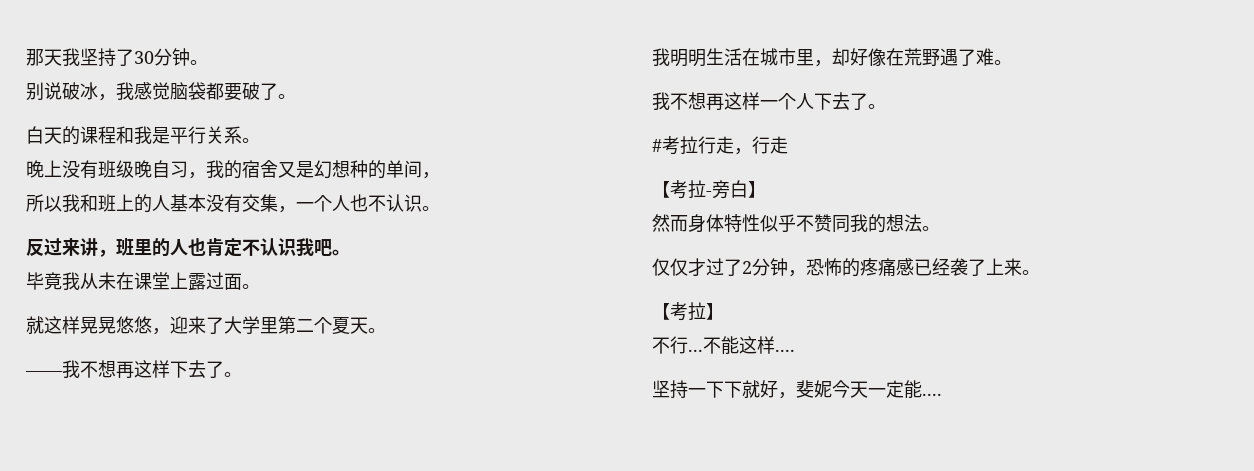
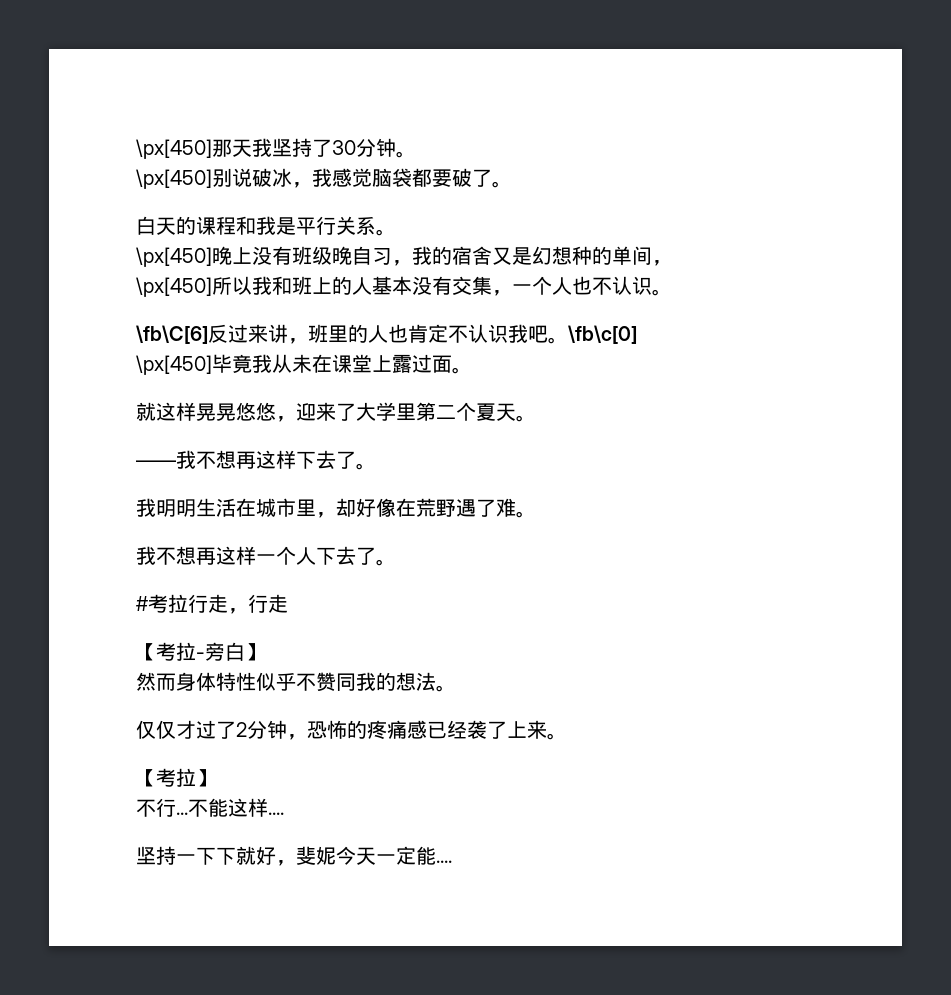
- 那天我坚持了30分钟。
+ \px[450]那天我坚持了30分钟。
- 别说破冰，我感觉脑袋都要破了。
+ \px[450]别说破冰，我感觉脑袋都要破了。
- 晚上没有班级晚自习，我的宿舍又是幻想种的单间，
+ \px[450]晚上没有班级晚自习，我的宿舍又是幻想种的单间，
- 所以我和班上的人基本没有交集，一个人也不认识。
+ \px[450]所以我和班上的人基本没有交集，一个人也不认识。
- 反过来讲，班里的人也肯定不认识我吧。
- 毕竟我从未在课堂上露过面。
+ \fb\C[6]反过来讲，班里的人也肯定不认识我吧。\fb\c[0]
+ \px[450]毕竟我从未在课堂上露过面。

